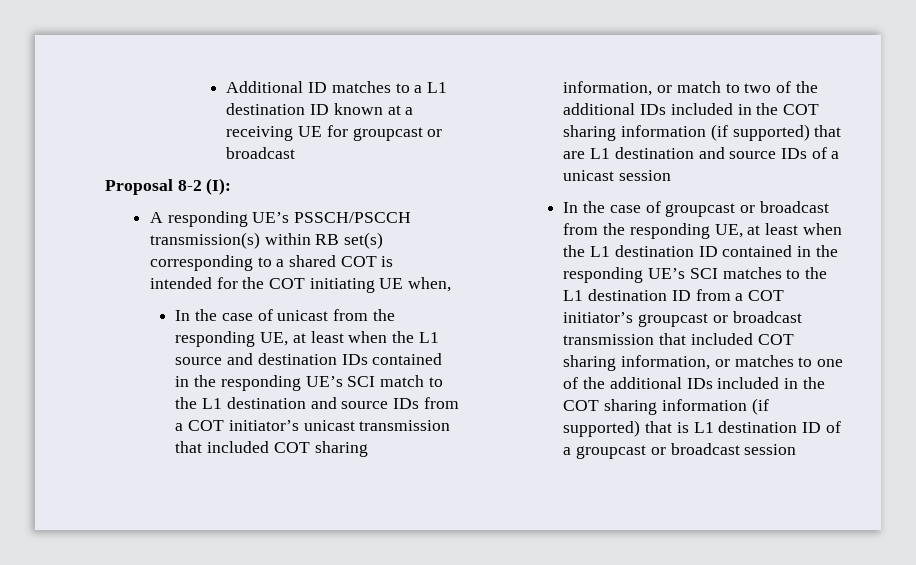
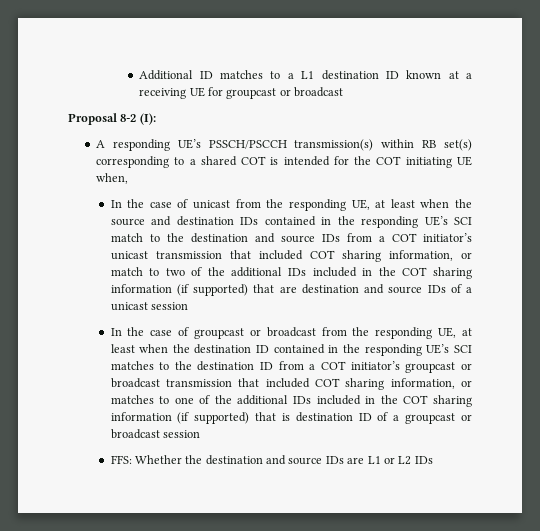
- In the case of unicast from the responding UE, at least when the L1 source and destination IDs contained in the responding UE’s SCI match to the L1 destination and source IDs from a COT initiator’s unicast transmission that included COT sharing information, or match to two of the additional IDs included in the COT sharing information (if supported) that are L1 destination and source IDs of a unicast session
+ In the case of unicast from the responding UE, at least when the source and destination IDs contained in the responding UE’s SCI match to the destination and source IDs from a COT initiator’s unicast transmission that included COT sharing information, or match to two of the additional IDs included in the COT sharing information (if supported) that are destination and source IDs of a unicast session
- In the case of groupcast or broadcast from the responding UE, at least when the L1 destination ID contained in the responding UE’s SCI matches to the L1 destination ID from a COT initiator’s groupcast or broadcast transmission that included COT sharing information, or matches to one of the additional IDs included in the COT sharing information (if supported) that is L1 destination ID of a groupcast or broadcast session
+ In the case of groupcast or broadcast from the responding UE, at least when the destination ID contained in the responding UE’s SCI matches to the destination ID from a COT initiator’s groupcast or broadcast transmission that included COT sharing information, or matches to one of the additional IDs included in the COT sharing information (if supported) that is destination ID of a groupcast or broadcast session
+ FFS: Whether the destination and source IDs are L1 or L2 IDs

